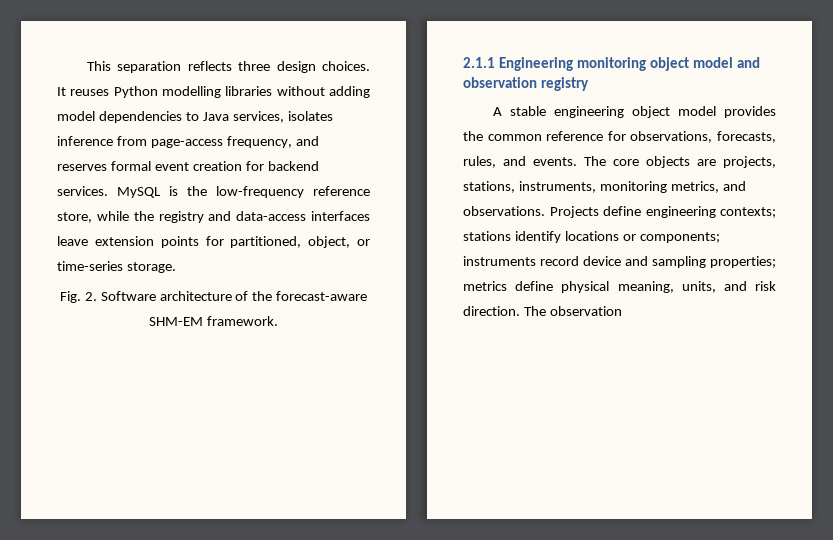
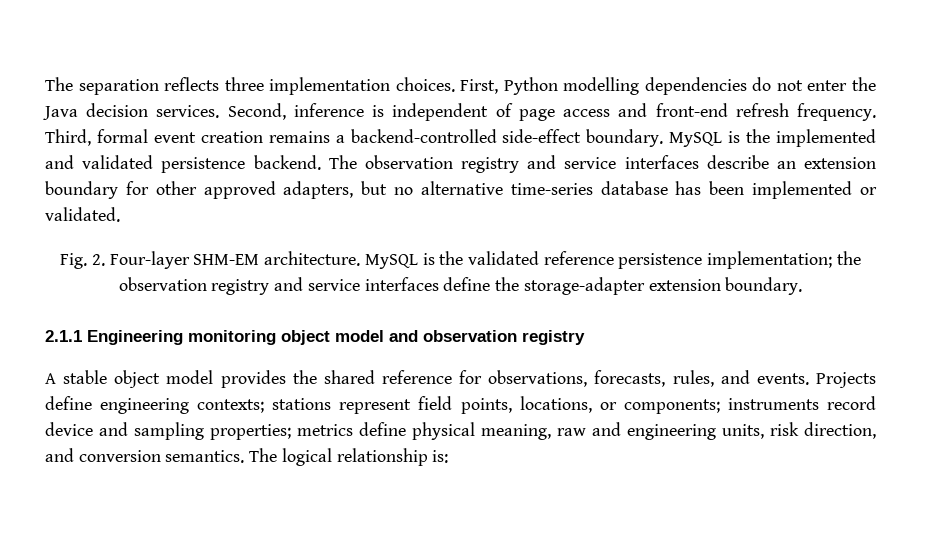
- This separation reflects three design choices. It reuses Python modelling libraries without adding model dependencies to Java services, isolates inference from page-access frequency, and reserves formal event creation for backend services. MySQL is the low-frequency reference store, while the registry and data-access interfaces leave extension points for partitioned, object, or time-series storage.
- Fig. 2. Software architecture of the forecast-aware SHM-EM framework.
+ The separation reflects three implementation choices. First, Python modelling dependencies do not enter the Java decision services. Second, inference is independent of page access and front-end refresh frequency. Third, formal event creation remains a backend-controlled side-effect boundary. MySQL is the implemented and validated persistence backend. The observation registry and service interfaces describe an extension boundary for other approved adapters, but no alternative time-series database has been implemented or validated.
+ Fig. 2. Four-layer SHM-EM architecture. MySQL is the validated reference persistence implementation; the observation registry and service interfaces define the storage-adapter extension boundary.
- A stable engineering object model provides the common reference for observations, forecasts, rules, and events.
+ A stable object model provides the shared reference for observations, forecasts, rules, and events.
- The core objects are projects, stations, instruments, monitoring metrics, and observations.
- Projects define engineering contexts; stations identify locations or components; instruments record device and sampling properties; metrics define physical meaning, units, and risk direction. The observation
+ Projects define engineering contexts; stations represent field points, locations, or components; instruments record device and sampling properties; metrics define physical meaning, raw and engineering units, risk direction, and conversion semantics. The logical relationship is:

